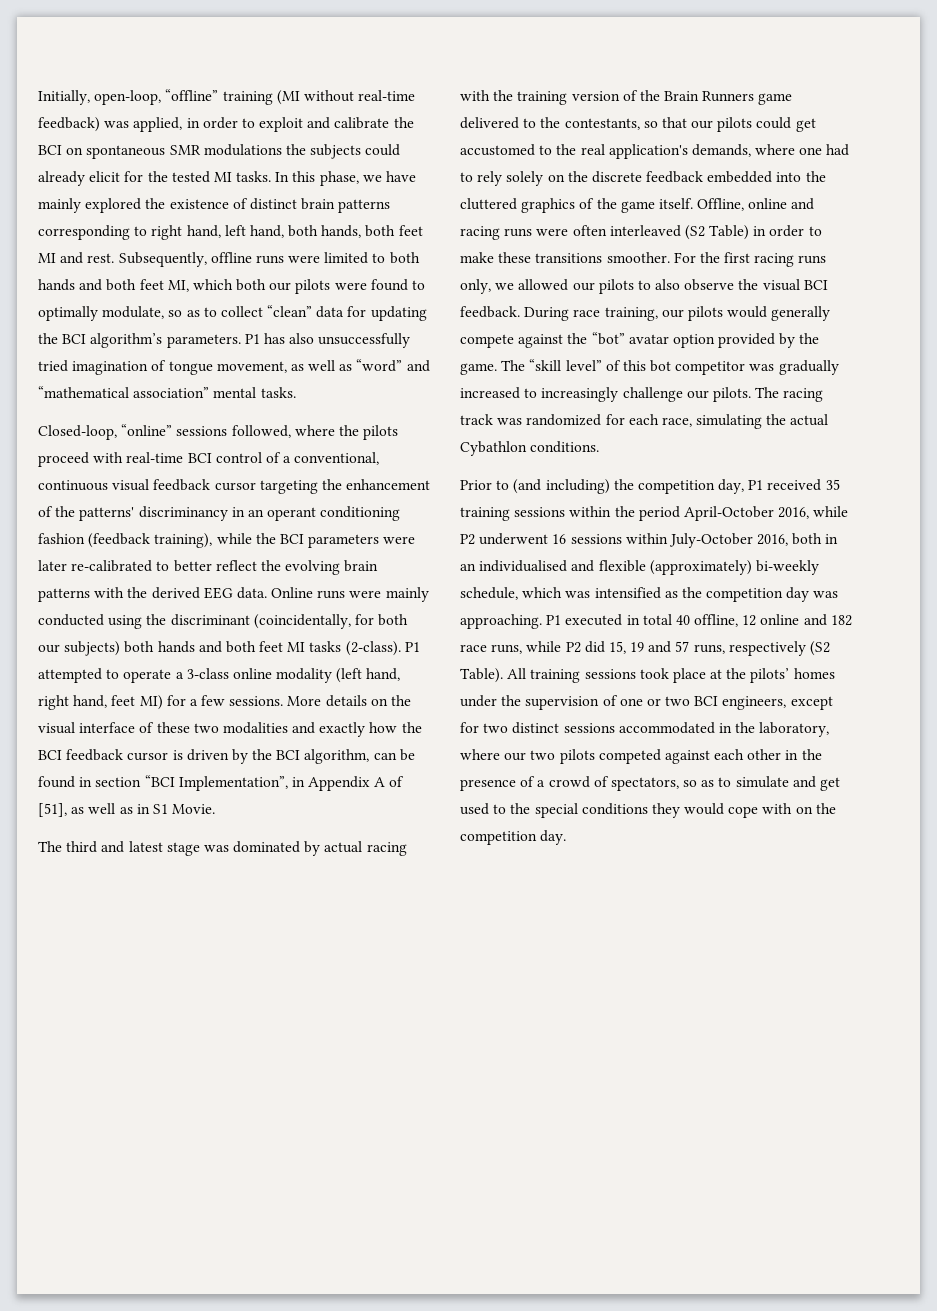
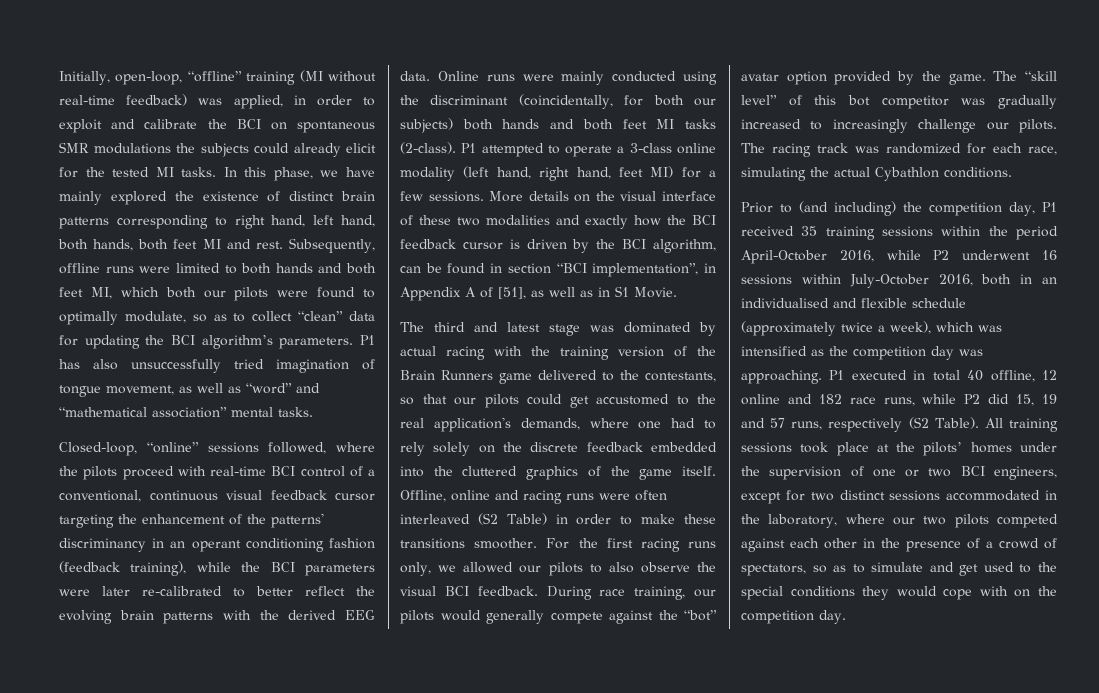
- More details on the visual interface of these two modalities and exactly how the BCI feedback cursor is driven by the BCI algorithm, can be found in section “BCI Implementation”, in Appendix A of [51], as well as in S1 Movie.
+ More details on the visual interface of these two modalities and exactly how the BCI feedback cursor is driven by the BCI algorithm, can be found in section “BCI implementation”, in Appendix A of [51], as well as in S1 Movie.
- Prior to (and including) the competition day, P1 received 35 training sessions within the period April-October 2016, while P2 underwent 16 sessions within July-October 2016, both in an individualised and flexible (approximately) bi-weekly schedule, which was intensified as the competition day was approaching.
+ Prior to (and including) the competition day, P1 received 35 training sessions within the period April-October 2016, while P2 underwent 16 sessions within July-October 2016, both in an individualised and flexible schedule (approximately twice a week), which was intensified as the competition day was approaching.

